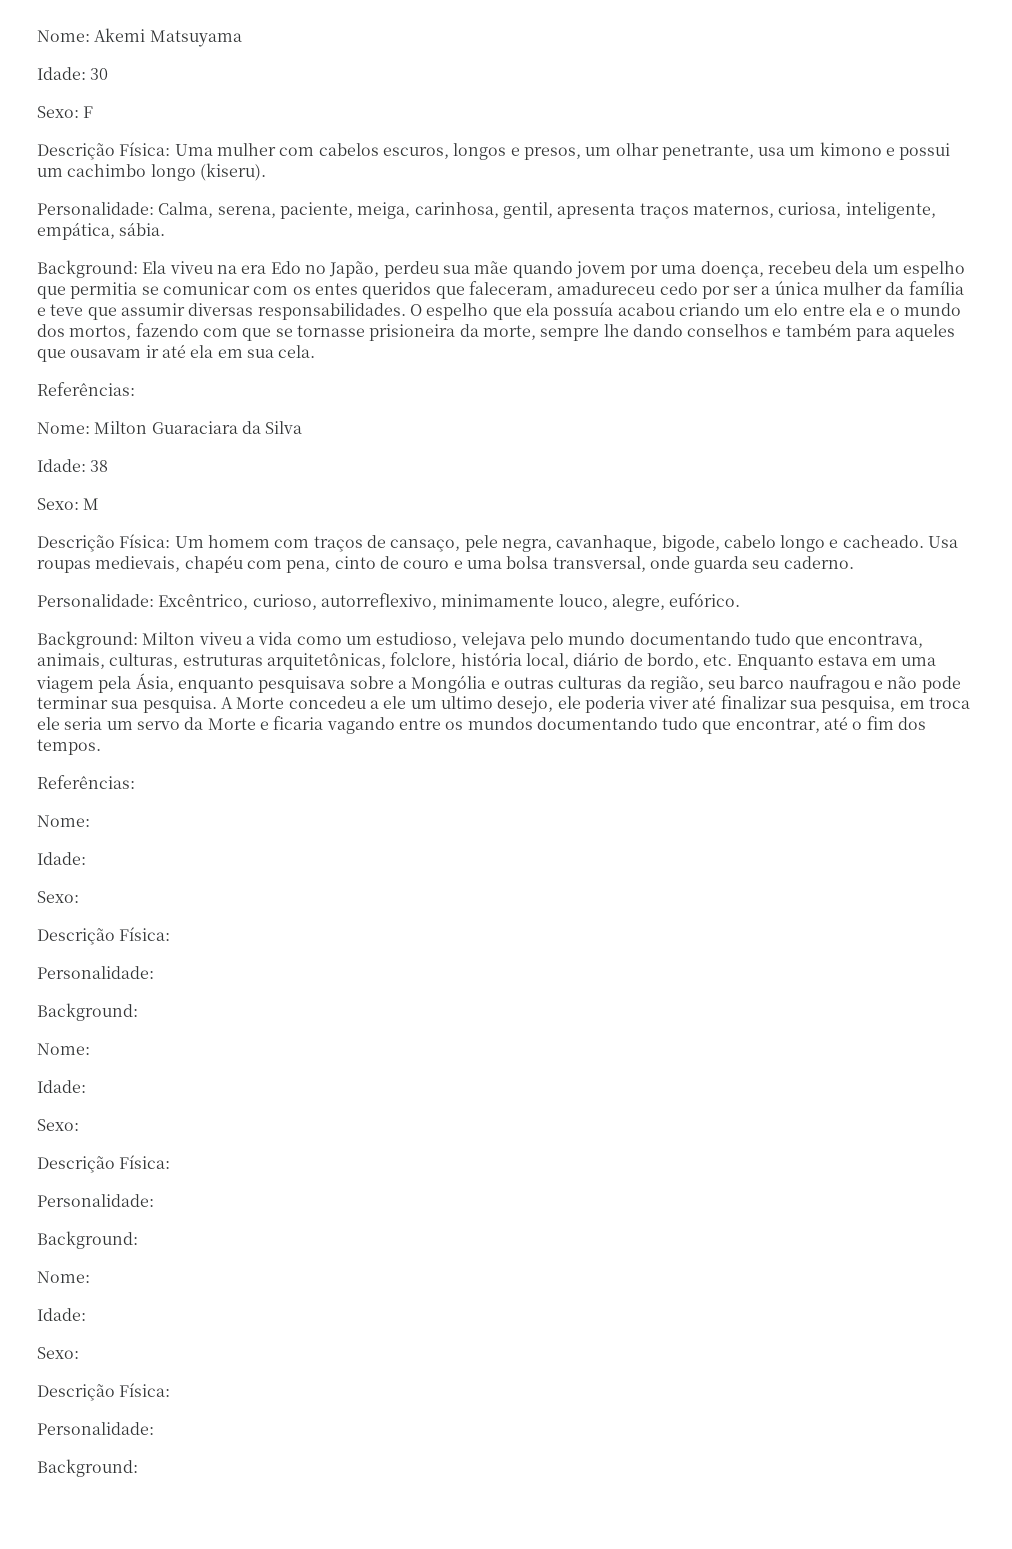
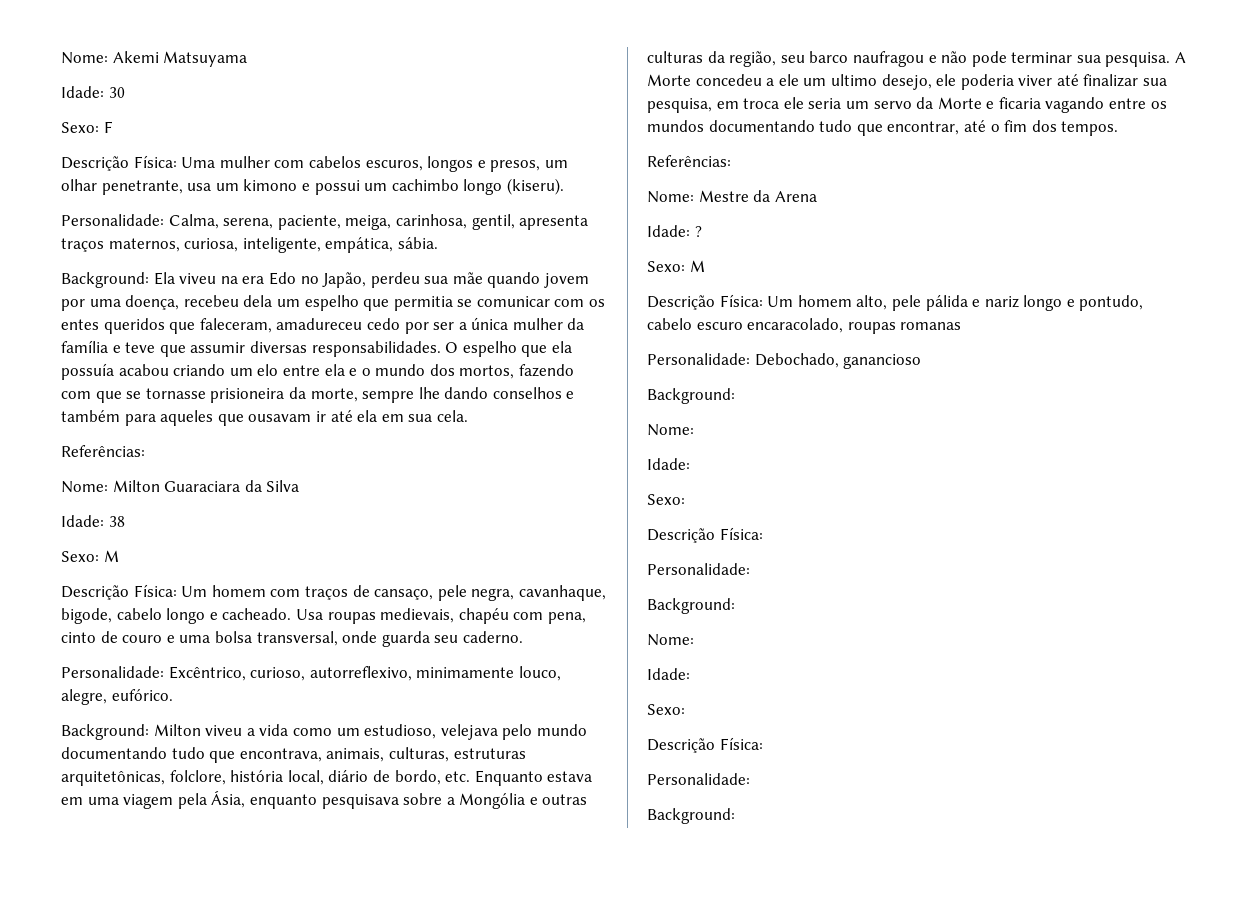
  A Morte concedeu a ele um ultimo desejo, ele poderia viver até finalizar sua pesquisa, em troca ele seria um servo da Morte e ficaria vagando entre os mundos documentando tudo que encontrar, até o fim dos tempos.
  Referências:
- Nome:
- Idade:
- Sexo:
- Descrição Física:
- Personalidade:
+ Nome: Mestre da Arena
+ Idade: ?
+ Sexo: M
+ Descrição Física: Um homem alto, pele pálida e nariz longo e pontudo, cabelo escuro encaracolado, roupas romanas
+ Personalidade: Debochado, ganancioso

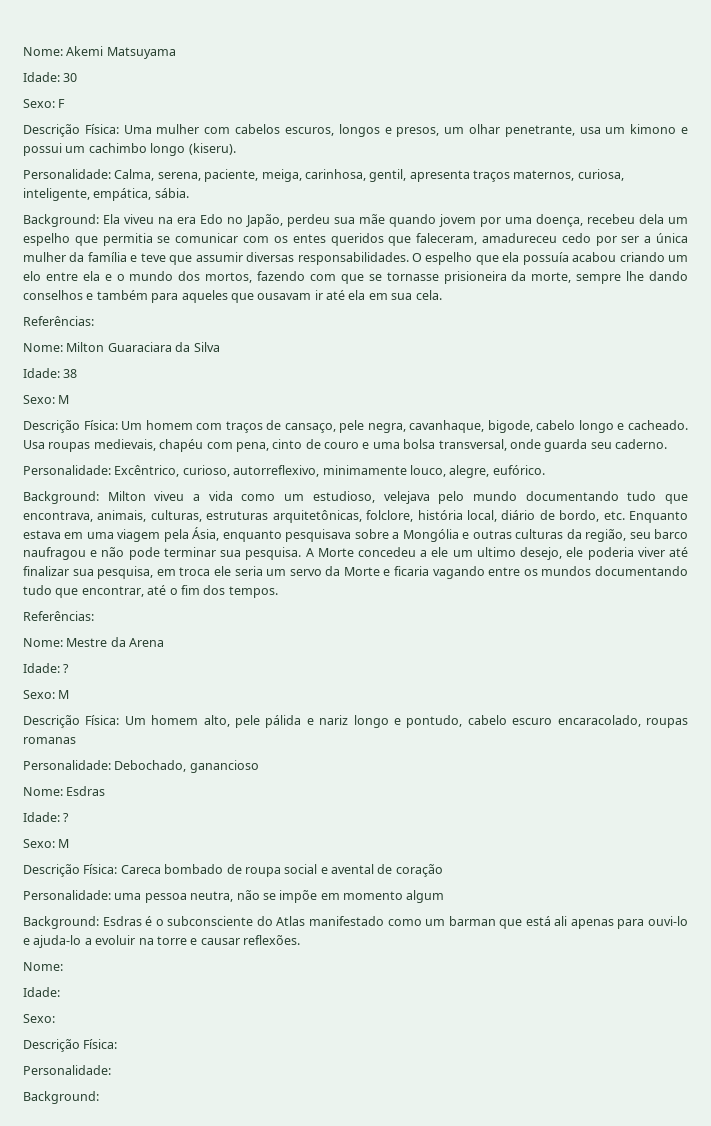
  Personalidade: Debochado, ganancioso
- Background:
- Nome:
- Idade:
- Sexo:
- Descrição Física:
- Personalidade:
- Background:
+ Nome: Esdras
+ Idade: ?
+ Sexo: M
+ Descrição Física: Careca bombado de roupa social e avental de coração
+ Personalidade: uma pessoa neutra, não se impõe em momento algum
+ Background: Esdras é o subconsciente do Atlas manifestado como um barman que está ali apenas para ouvi-lo e ajuda-lo a evoluir na torre e causar reflexões.

